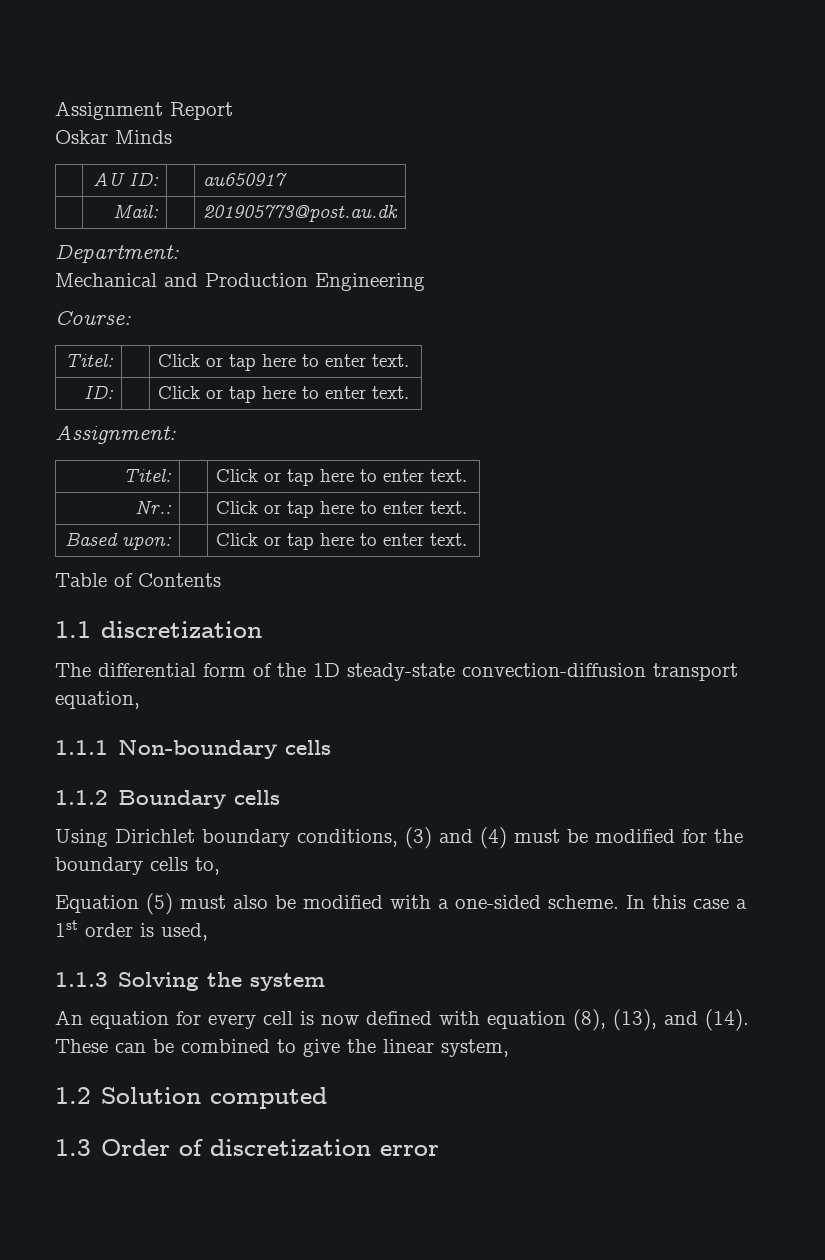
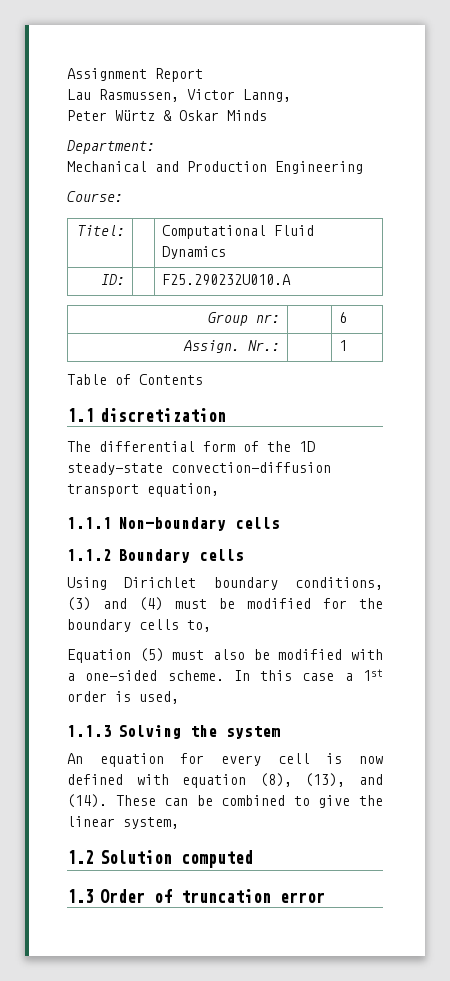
- Oskar Minds
- | AU ID: | | au650917
- | Mail: | | 201905773@post.au.dk
+ Lau Rasmussen, Victor Lanng,
+ Peter Würtz & Oskar Minds
  Course:
- Titel: | | Click or tap here to enter text.
- ID: | | Click or tap here to enter text.
- Assignment:
- Titel: | | Click or tap here to enter text.
- Nr.: | | Click or tap here to enter text.
- Based upon: | | Click or tap here to enter text.
+ Titel: | | Computational Fluid Dynamics
+ ID: | | F25.290232U010.A
+ Group nr: | | 6
+ Assign. Nr.: | | 1
- 1.3 Order of discretization error
+ 1.3 Order of truncation error

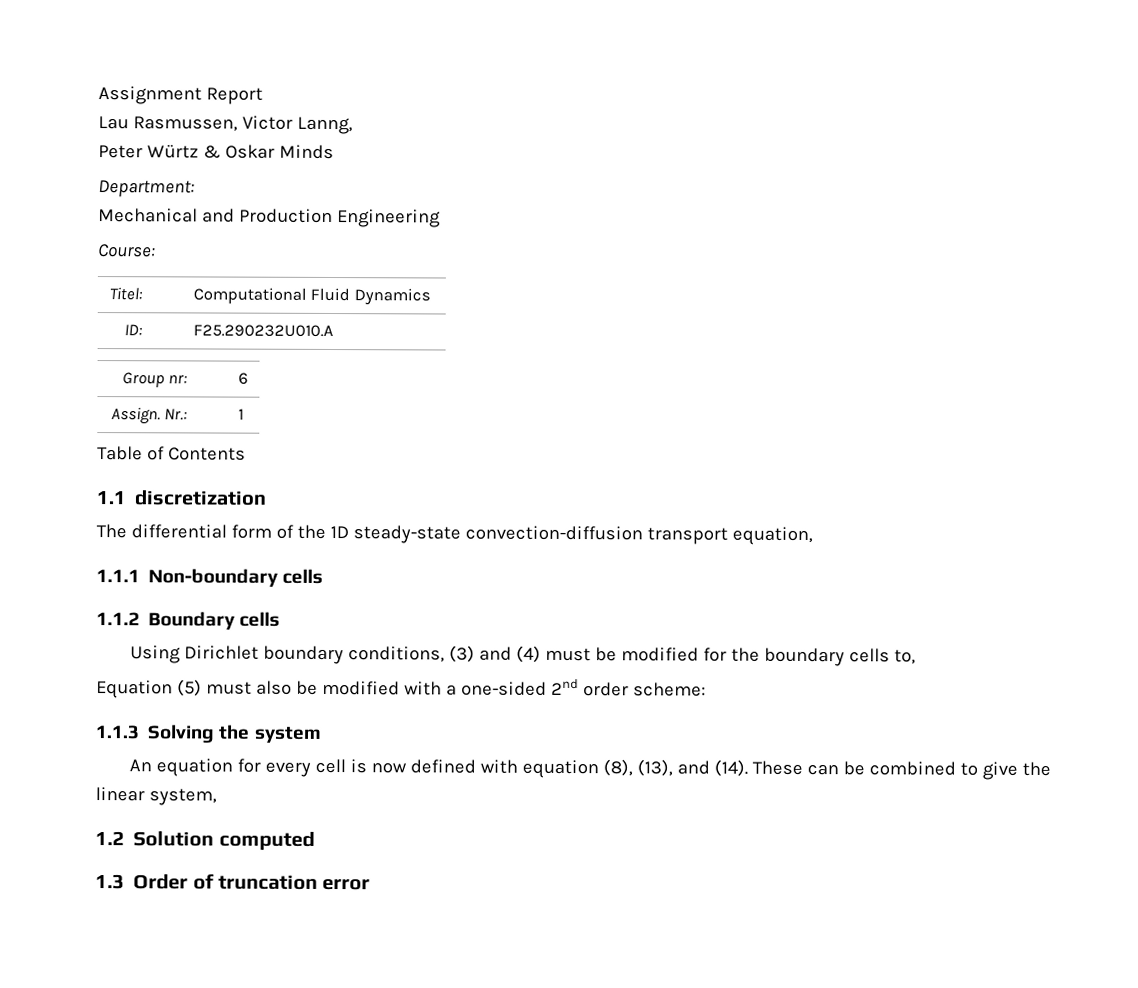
- Equation (5) must also be modified with a one-sided scheme. In this case a 1st order is used,
+ Equation (5) must also be modified with a one-sided 2nd order scheme:

